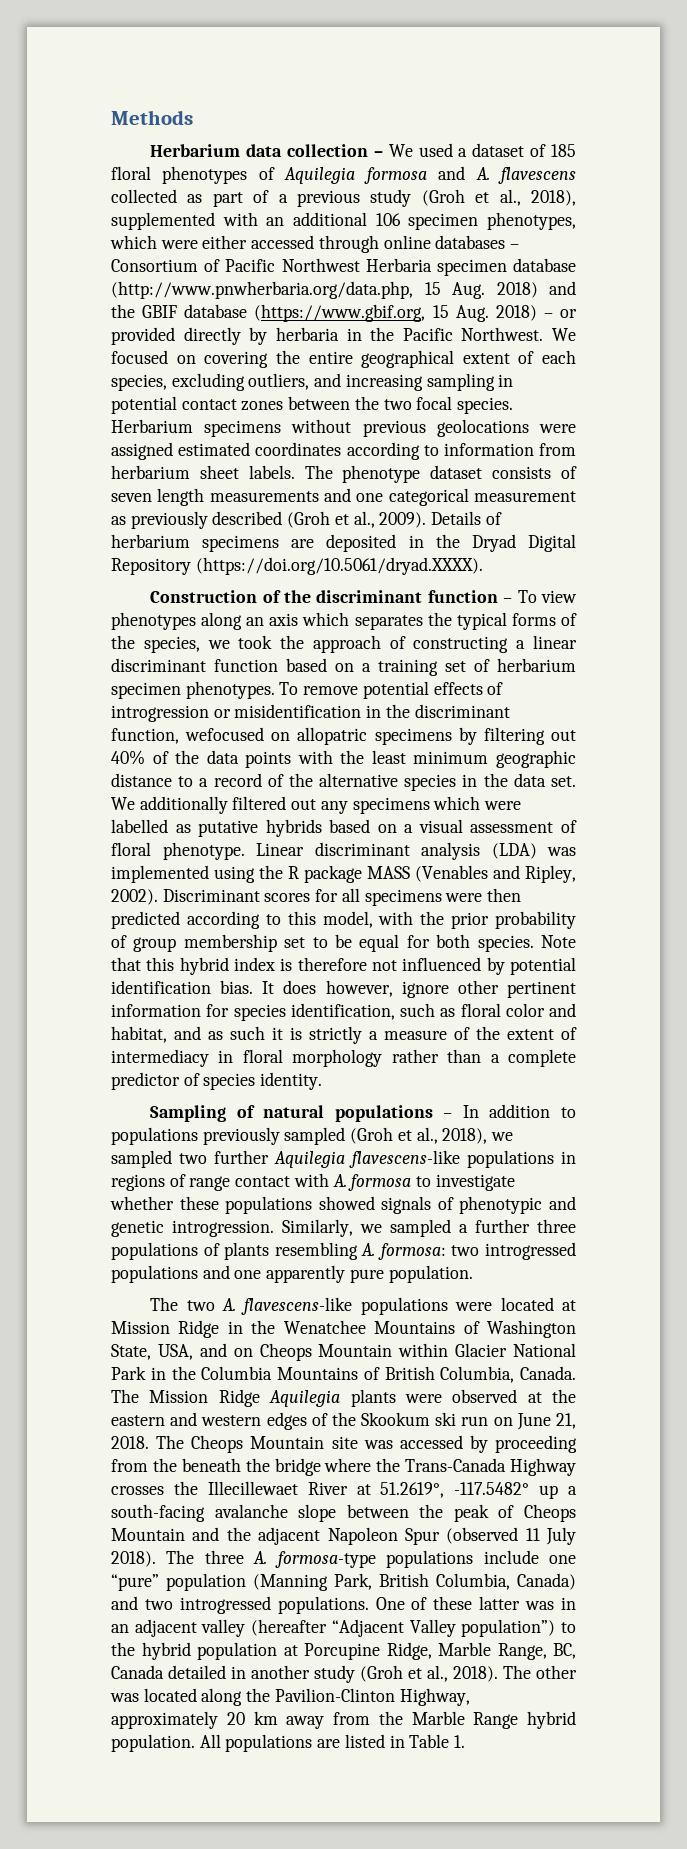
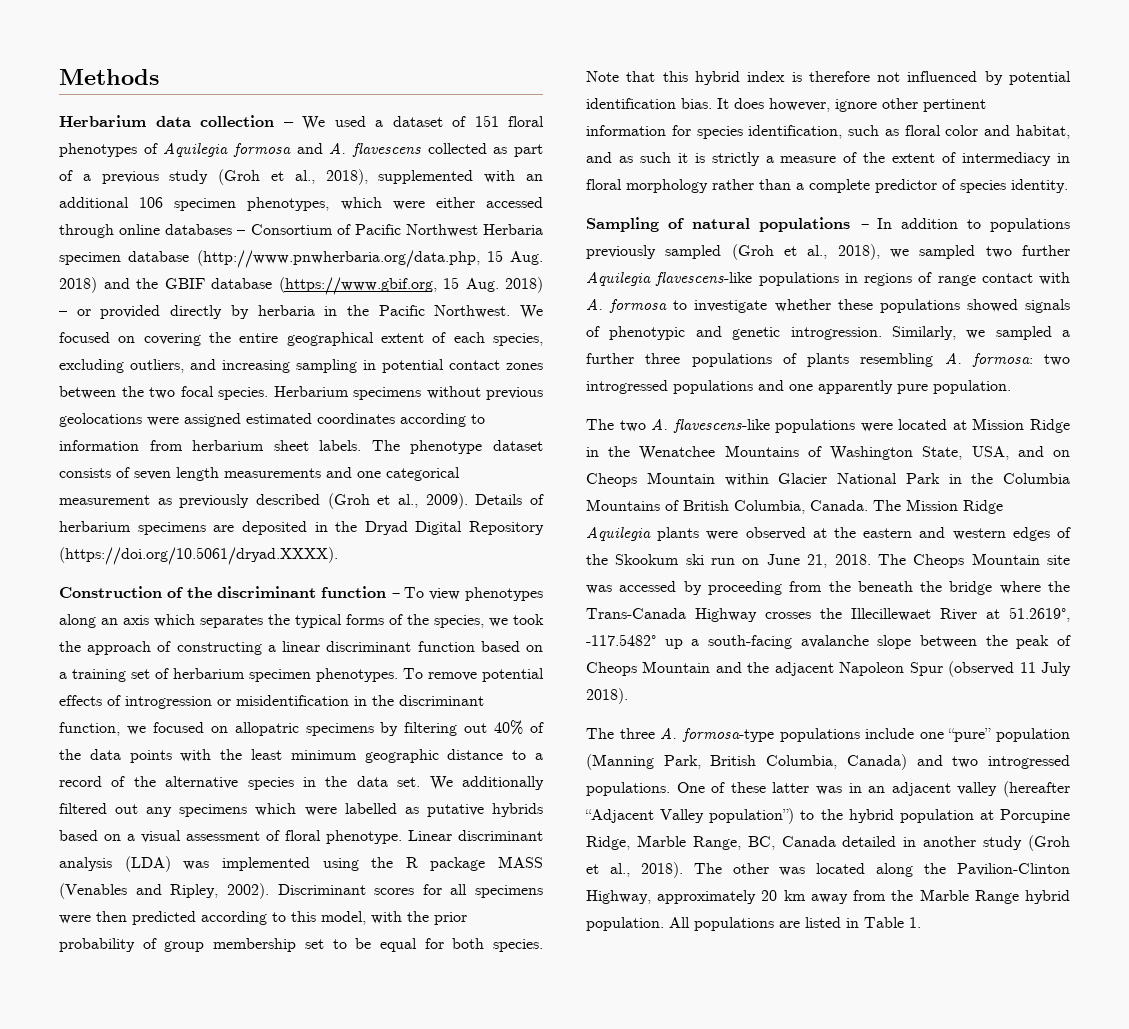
- Herbarium data collection – We used a dataset of 185 floral phenotypes of Aquilegia formosa and A. flavescens collected as part of a previous study (Groh et al., 2018), supplemented with an additional 106 specimen phenotypes, which were either accessed through online databases – Consortium of Pacific Northwest Herbaria specimen database (http://www.pnwherbaria.org/data.php, 15 Aug. 2018) and the GBIF database (https://www.gbif.org, 15 Aug. 2018) – or provided directly by herbaria in the Pacific Northwest.
+ Herbarium data collection – We used a dataset of 151 floral phenotypes of Aquilegia formosa and A. flavescens collected as part of a previous study (Groh et al., 2018), supplemented with an additional 106 specimen phenotypes, which were either accessed through online databases – Consortium of Pacific Northwest Herbaria specimen database (http://www.pnwherbaria.org/data.php, 15 Aug. 2018) and the GBIF database (https://www.gbif.org, 15 Aug. 2018) – or provided directly by herbaria in the Pacific Northwest.
- To remove potential effects of introgression or misidentification in the discriminant function, wefocused on allopatric specimens by filtering out 40% of the data points with the least minimum geographic distance to a record of the alternative species in the data set.
+ To remove potential effects of introgression or misidentification in the discriminant function, we focused on allopatric specimens by filtering out 40% of the data points with the least minimum geographic distance to a record of the alternative species in the data set.
- The Cheops Mountain site was accessed by proceeding from the beneath the bridge where the Trans-Canada Highway crosses the Illecillewaet River at 51.2619°, -117.5482° up a south-facing avalanche slope between the peak of Cheops Mountain and the adjacent Napoleon Spur (observed 11 July 2018). The three A. formosa-type populations include one “pure” population (Manning Park, British Columbia, Canada) and two introgressed populations.
+ The Cheops Mountain site was accessed by proceeding from the beneath the bridge where the Trans-Canada Highway crosses the Illecillewaet River at 51.2619°, -117.5482° up a south-facing avalanche slope between the peak of Cheops Mountain and the adjacent Napoleon Spur (observed 11 July 2018).
+ The three A. formosa-type populations include one “pure” population (Manning Park, British Columbia, Canada) and two introgressed populations.

